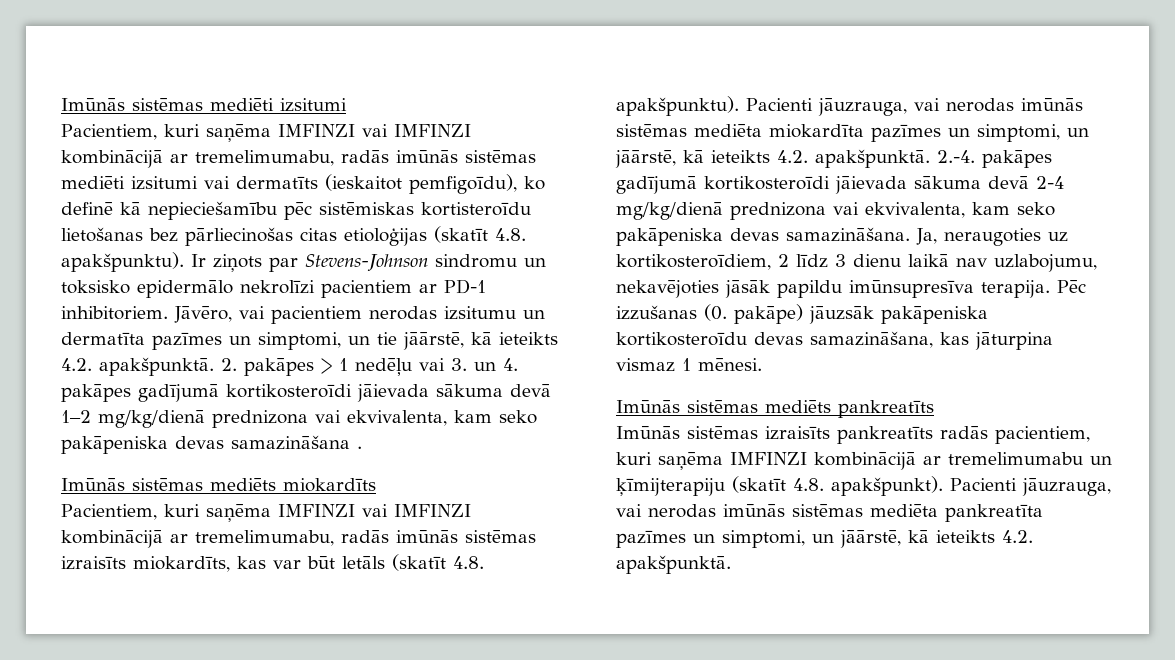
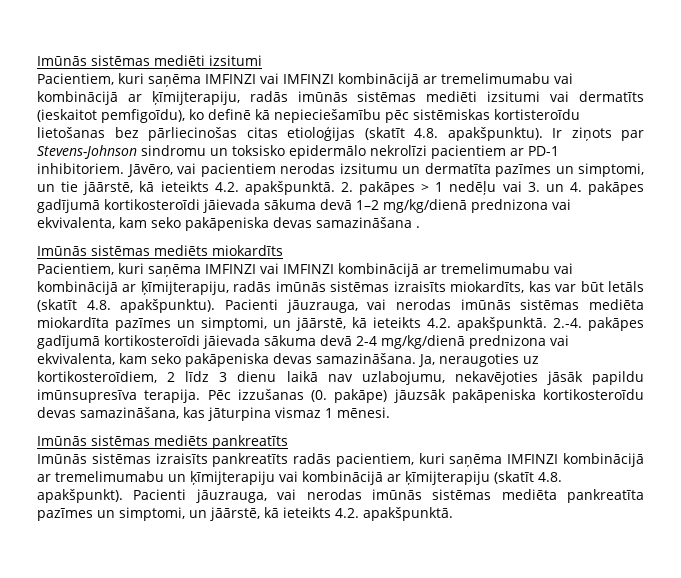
- Pacientiem, kuri saņēma IMFINZI vai IMFINZI kombinācijā ar tremelimumabu, radās imūnās sistēmas mediēti izsitumi vai dermatīts (ieskaitot pemfigoīdu), ko definē kā nepieciešamību pēc sistēmiskas kortisteroīdu lietošanas bez pārliecinošas citas etioloģijas (skatīt 4.8. apakšpunktu).
+ Pacientiem, kuri saņēma IMFINZI vai IMFINZI kombinācijā ar tremelimumabu vai kombinācijā ar ķīmijterapiju, radās imūnās sistēmas mediēti izsitumi vai dermatīts (ieskaitot pemfigoīdu), ko definē kā nepieciešamību pēc sistēmiskas kortisteroīdu lietošanas bez pārliecinošas citas etioloģijas (skatīt 4.8. apakšpunktu).
- Pacientiem, kuri saņēma IMFINZI vai IMFINZI kombinācijā ar tremelimumabu, radās imūnās sistēmas izraisīts miokardīts, kas var būt letāls (skatīt 4.8. apakšpunktu).
+ Pacientiem, kuri saņēma IMFINZI vai IMFINZI kombinācijā ar tremelimumabu vai kombinācijā ar ķīmijterapiju, radās imūnās sistēmas izraisīts miokardīts, kas var būt letāls (skatīt 4.8. apakšpunktu).
- Imūnās sistēmas izraisīts pankreatīts radās pacientiem, kuri saņēma IMFINZI kombinācijā ar tremelimumabu un ķīmijterapiju (skatīt 4.8. apakšpunkt).
+ Imūnās sistēmas izraisīts pankreatīts radās pacientiem, kuri saņēma IMFINZI kombinācijā ar tremelimumabu un ķīmijterapiju vai kombinācijā ar ķīmijterapiju (skatīt 4.8. apakšpunkt).

